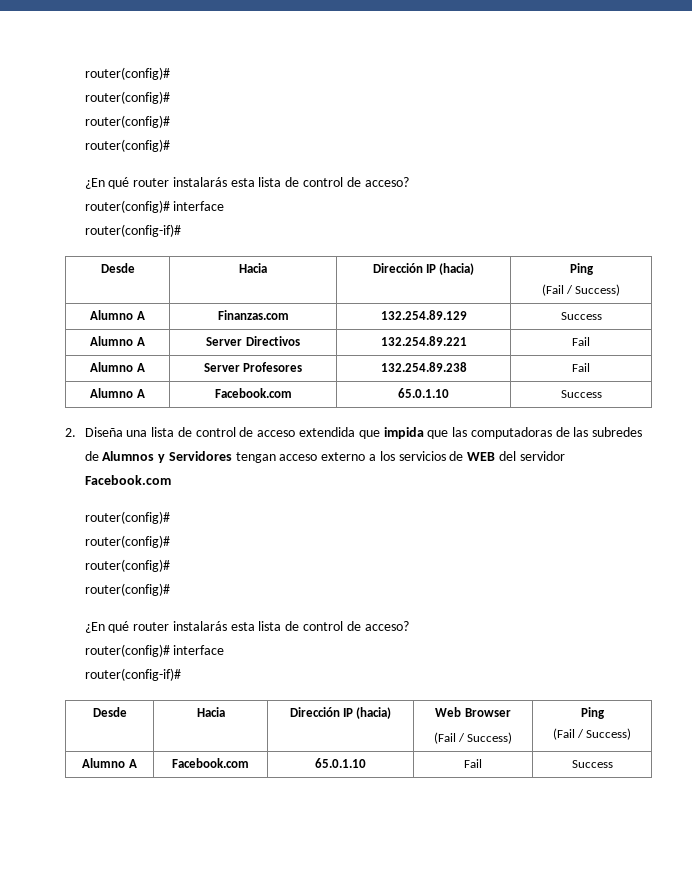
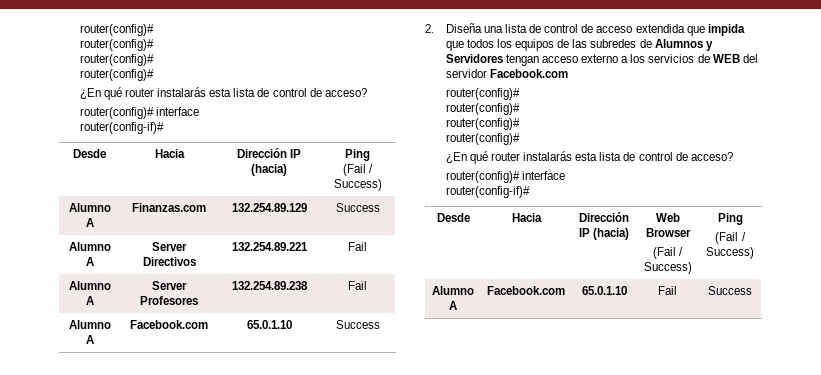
- 2. Diseña una lista de control de acceso extendida que impida que las computadoras de las subredes de Alumnos y Servidores tengan acceso externo a los servicios de WEB del servidor Facebook.com
+ 2. Diseña una lista de control de acceso extendida que impida que todos los equipos de las subredes de Alumnos y Servidores tengan acceso externo a los servicios de WEB del servidor Facebook.com

